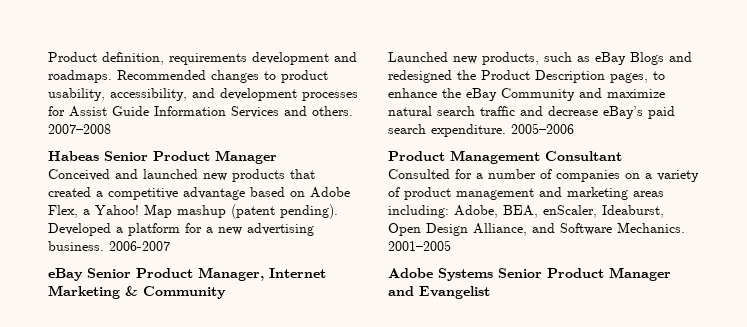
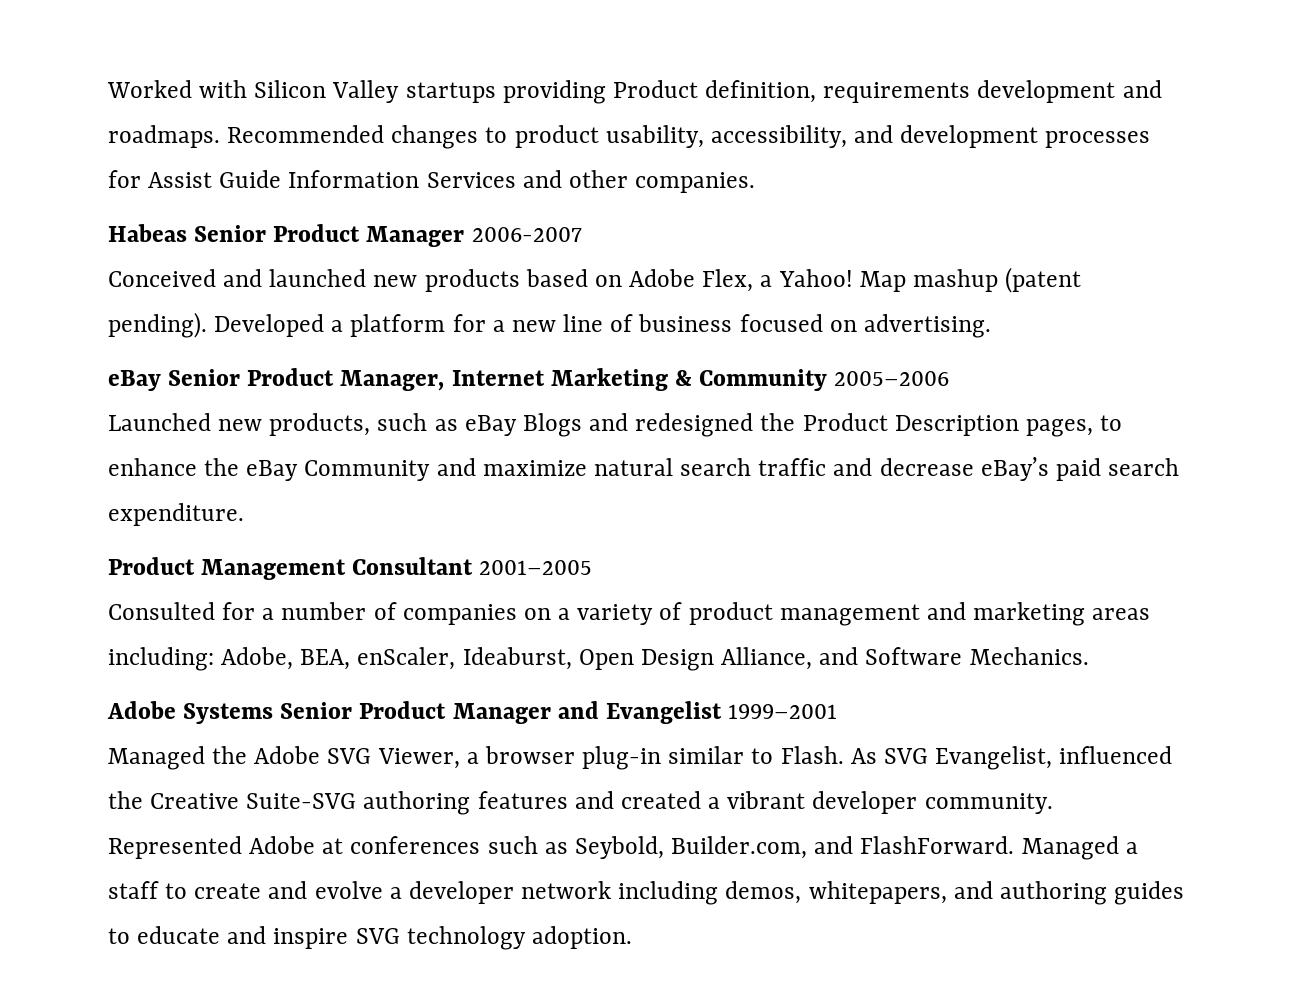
- Product definition, requirements development and roadmaps.
+ Worked with Silicon Valley startups providing Product definition, requirements development and roadmaps.
- Recommended changes to product usability, accessibility, and development processes for Assist Guide Information Services and others. 2007–2008
+ Recommended changes to product usability, accessibility, and development processes for Assist Guide Information Services and other companies.
- Habeas Senior Product Manager
+ Habeas Senior Product Manager 2006-2007
- Conceived and launched new products that created a competitive advantage based on Adobe Flex, a Yahoo!
+ Conceived and launched new products based on Adobe Flex, a Yahoo!
- Developed a platform for a new advertising business. 2006-2007
+ Developed a platform for a new line of business focused on advertising.
- eBay Senior Product Manager, Internet Marketing & Community
+ eBay Senior Product Manager, Internet Marketing & Community 2005–2006
- 2005–2006
- Product Management Consultant
+ Product Management Consultant 2001–2005
- 2001–2005
- Adobe Systems Senior Product Manager and Evangelist
+ Adobe Systems Senior Product Manager and Evangelist 1999–2001
+ Managed the Adobe SVG Viewer, a browser plug-in similar to Flash. As SVG Evangelist, influenced the Creative Suite-SVG authoring features and created a vibrant developer community. Represented Adobe at conferences such as Seybold, Builder.com, and FlashForward. Managed a staff to create and evolve a developer network including demos, whitepapers, and authoring guides to educate and inspire SVG technology adoption.

